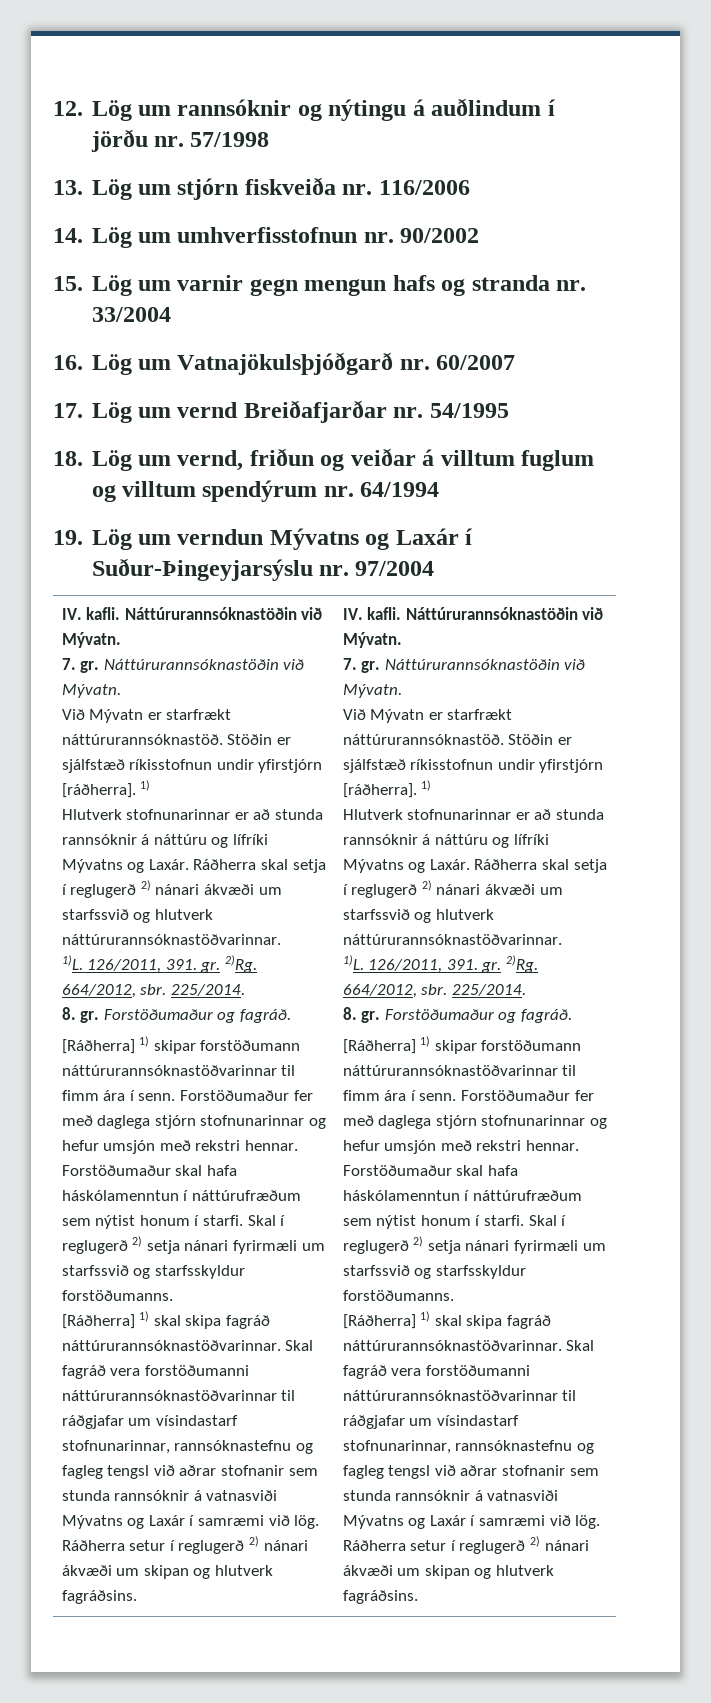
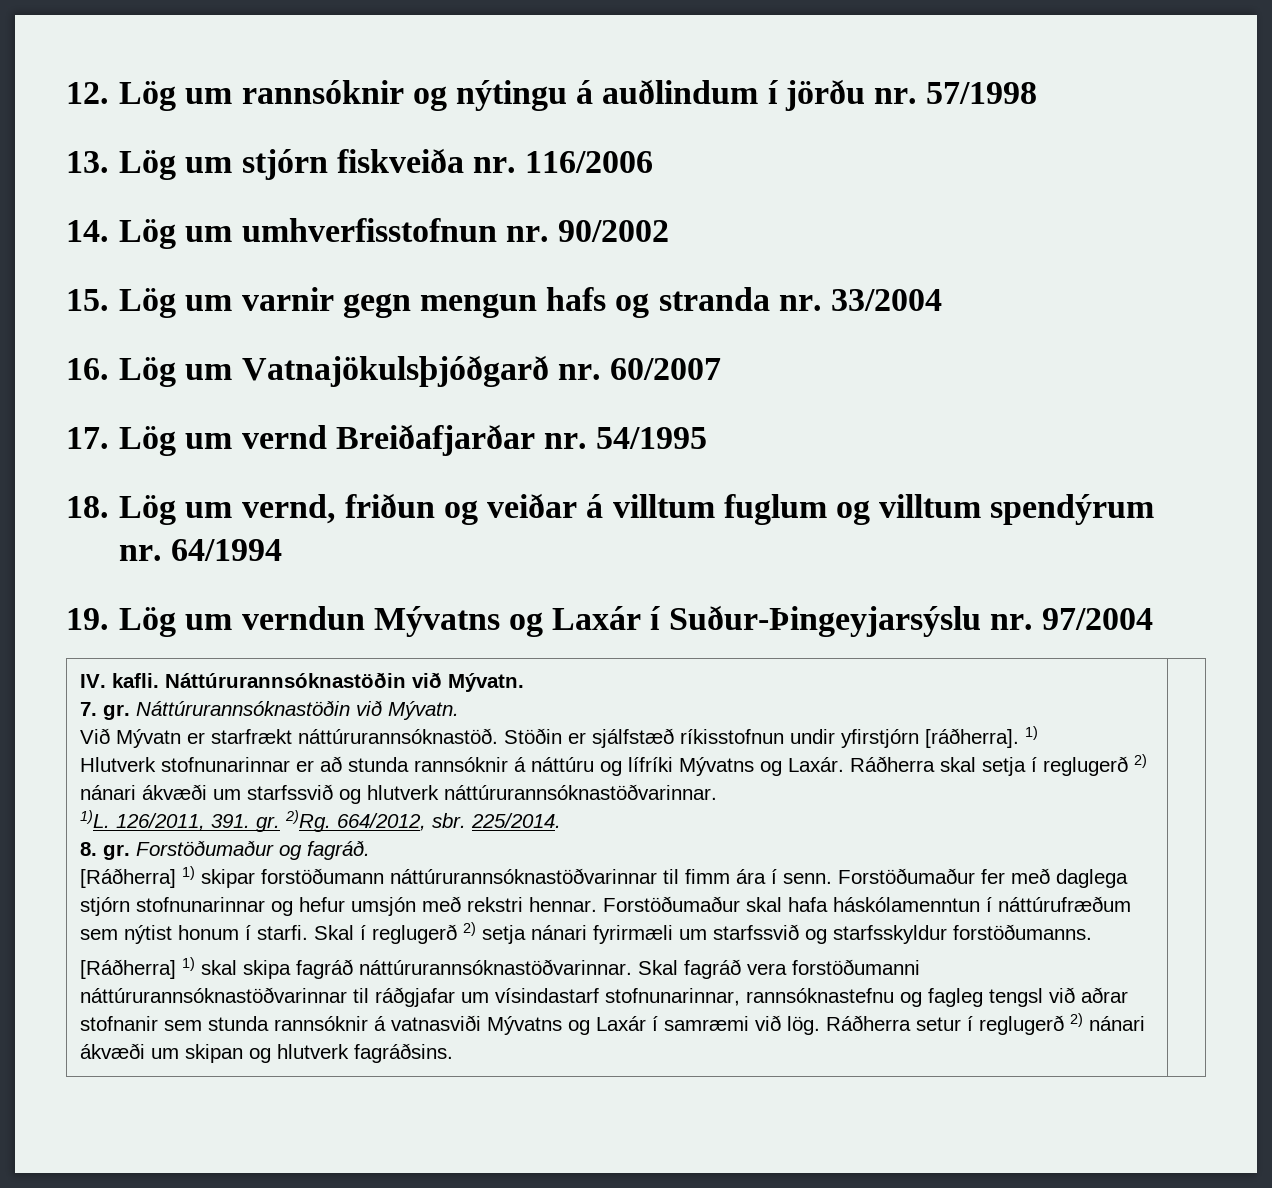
- Ráðherra setur í reglugerð 2) nánari ákvæði um skipan og hlutverk fagráðsins. | IV. kafli. Náttúrurannsóknastöðin við Mývatn.
- 7. gr. Náttúrurannsóknastöðin við Mývatn.
- Við Mývatn er starfrækt náttúrurannsóknastöð. Stöðin er sjálfstæð ríkisstofnun undir yfirstjórn [ráðherra]. 1)
- Hlutverk stofnunarinnar er að stunda rannsóknir á náttúru og lífríki Mývatns og Laxár. Ráðherra skal setja í reglugerð 2) nánari ákvæði um starfssvið og hlutverk náttúrurannsóknastöðvarinnar.
- 1)L. 126/2011, 391. gr. 2)Rg. 664/2012, sbr. 225/2014.
- 8. gr. Forstöðumaður og fagráð.
- [Ráðherra] 1) skipar forstöðumann náttúrurannsóknastöðvarinnar til fimm ára í senn. Forstöðumaður fer með daglega stjórn stofnunarinnar og hefur umsjón með rekstri hennar. Forstöðumaður skal hafa háskólamenntun í náttúrufræðum sem nýtist honum í starfi. Skal í reglugerð 2) setja nánari fyrirmæli um starfssvið og starfsskyldur forstöðumanns.
- [Ráðherra] 1) skal skipa fagráð náttúrurannsóknastöðvarinnar. Skal fagráð vera forstöðumanni náttúrurannsóknastöðvarinnar til ráðgjafar um vísindastarf stofnunarinnar, rannsóknastefnu og fagleg tengsl við aðrar stofnanir sem stunda rannsóknir á vatnasviði Mývatns og Laxár í samræmi við lög. Ráðherra setur í reglugerð 2) nánari ákvæði um skipan og hlutverk fagráðsins.
+ Ráðherra setur í reglugerð 2) nánari ákvæði um skipan og hlutverk fagráðsins.

